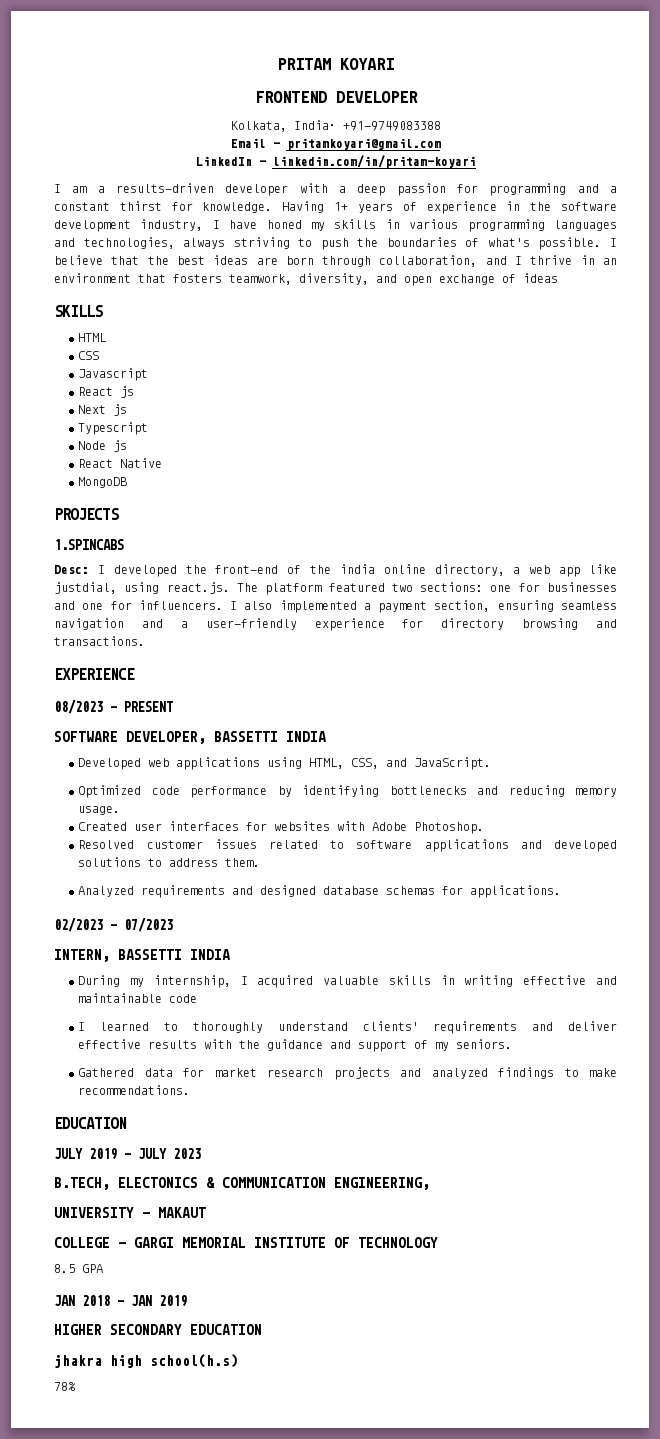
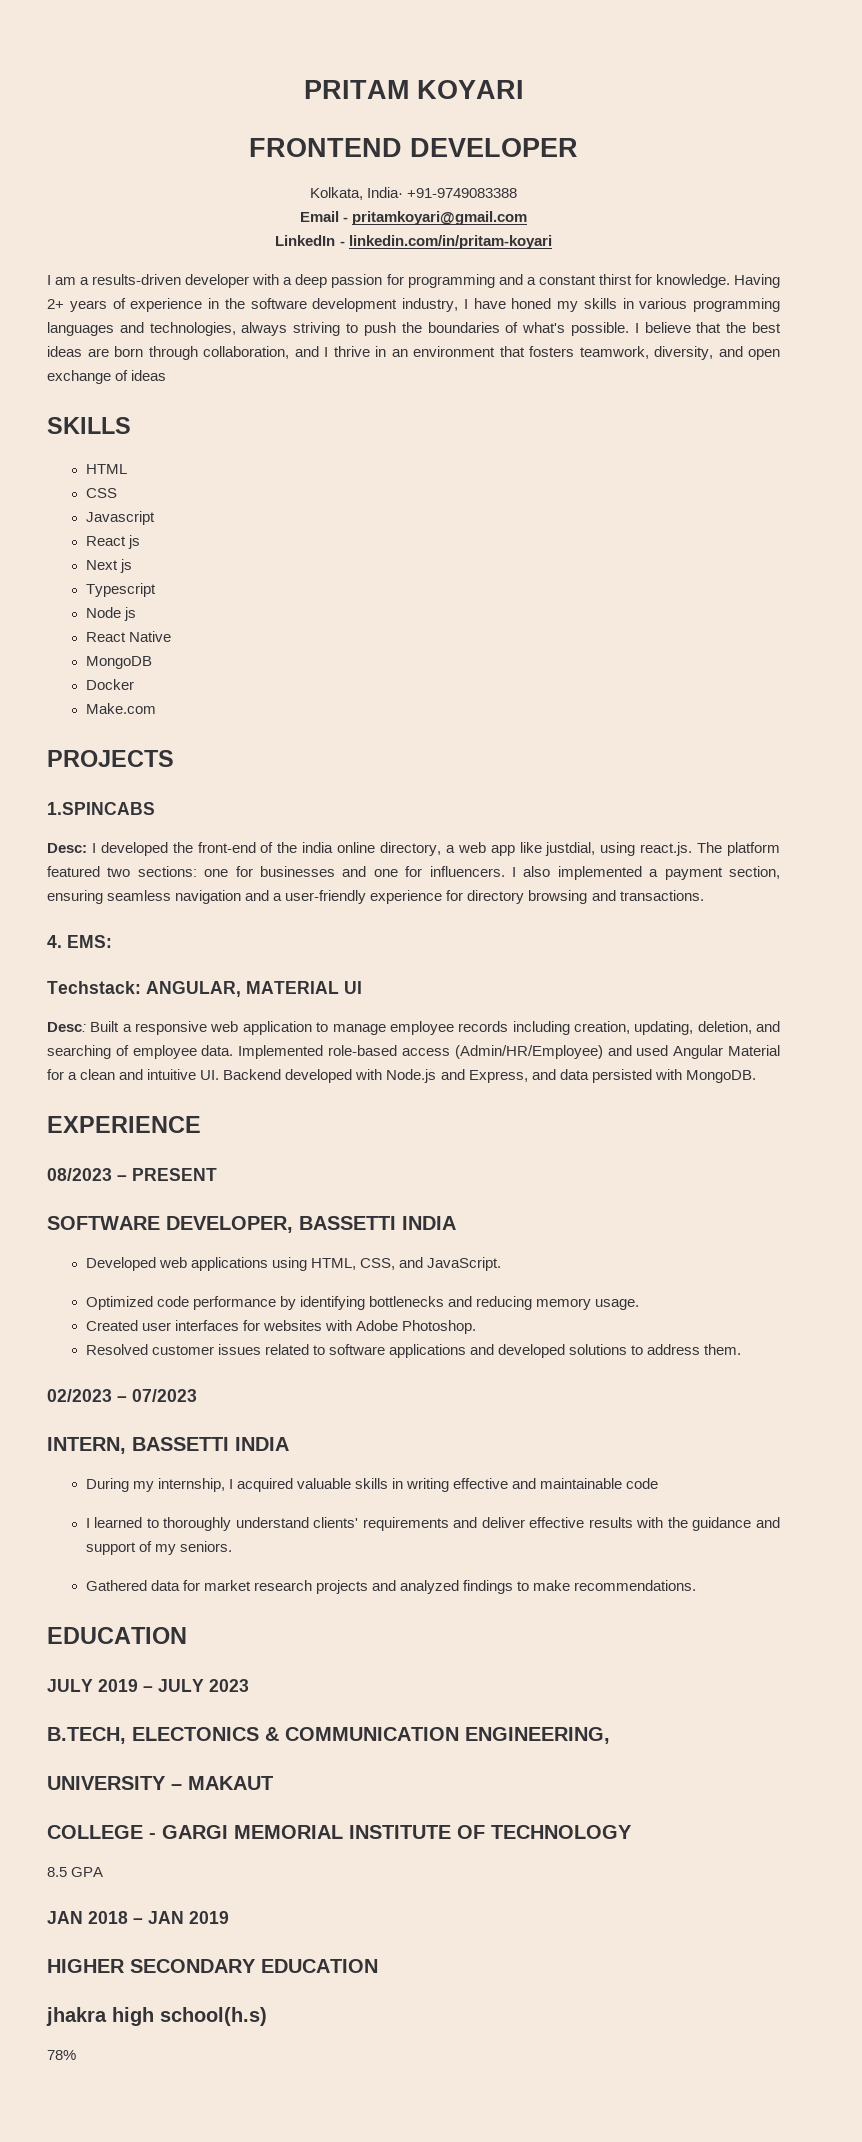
- Having 1+ years of experience in the software development industry, I have honed my skills in various programming languages and technologies, always striving to push the boundaries of what's possible.
+ Having 2+ years of experience in the software development industry, I have honed my skills in various programming languages and technologies, always striving to push the boundaries of what's possible.
+ Docker
+ Make.com
+ 4. EMS:
+ Techstack: ANGULAR, MATERIAL UI
+ Desc: Built a responsive web application to manage employee records including creation, updating, deletion, and searching of employee data. Implemented role-based access (Admin/HR/Employee) and used Angular Material for a clean and intuitive UI. Backend developed with Node.js and Express, and data persisted with MongoDB.
- Analyzed requirements and designed database schemas for applications.

